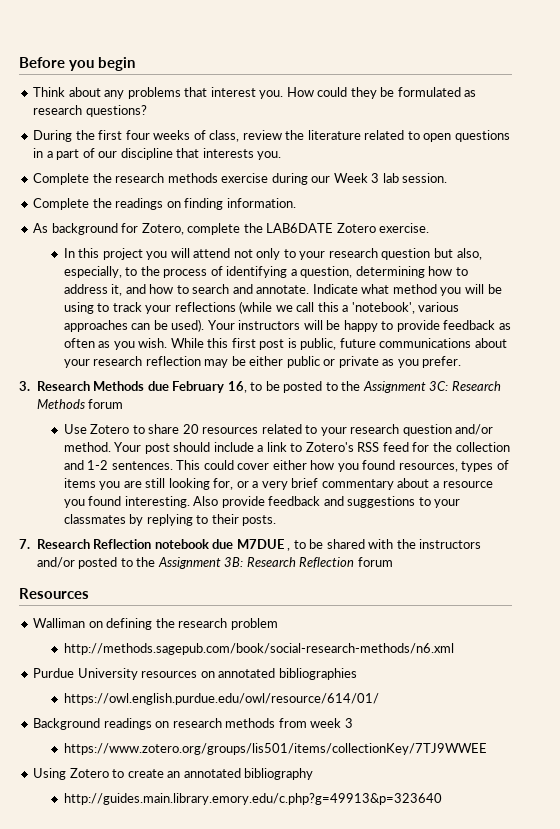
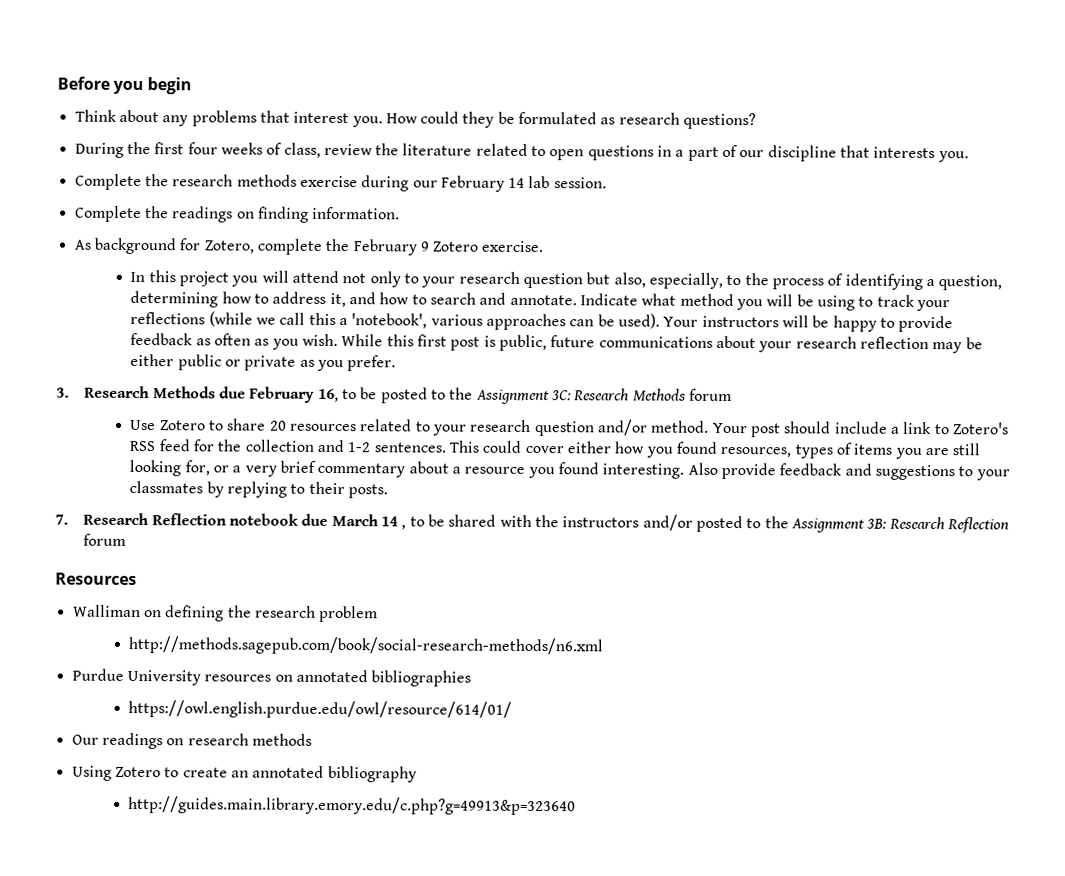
- Complete the research methods exercise during our Week 3 lab session.
+ Complete the research methods exercise during our February 14 lab session.
- As background for Zotero, complete the LAB6DATE Zotero exercise.
+ As background for Zotero, complete the February 9 Zotero exercise.
- 7. Research Reflection notebook due M7DUE , to be shared with the instructors and/or posted to the Assignment 3B: Research Reflection forum
+ 7. Research Reflection notebook due March 14 , to be shared with the instructors and/or posted to the Assignment 3B: Research Reflection forum
- Background readings on research methods from week 3
- https://www.zotero.org/groups/lis501/items/collectionKey/7TJ9WWEE
+ Our readings on research methods

